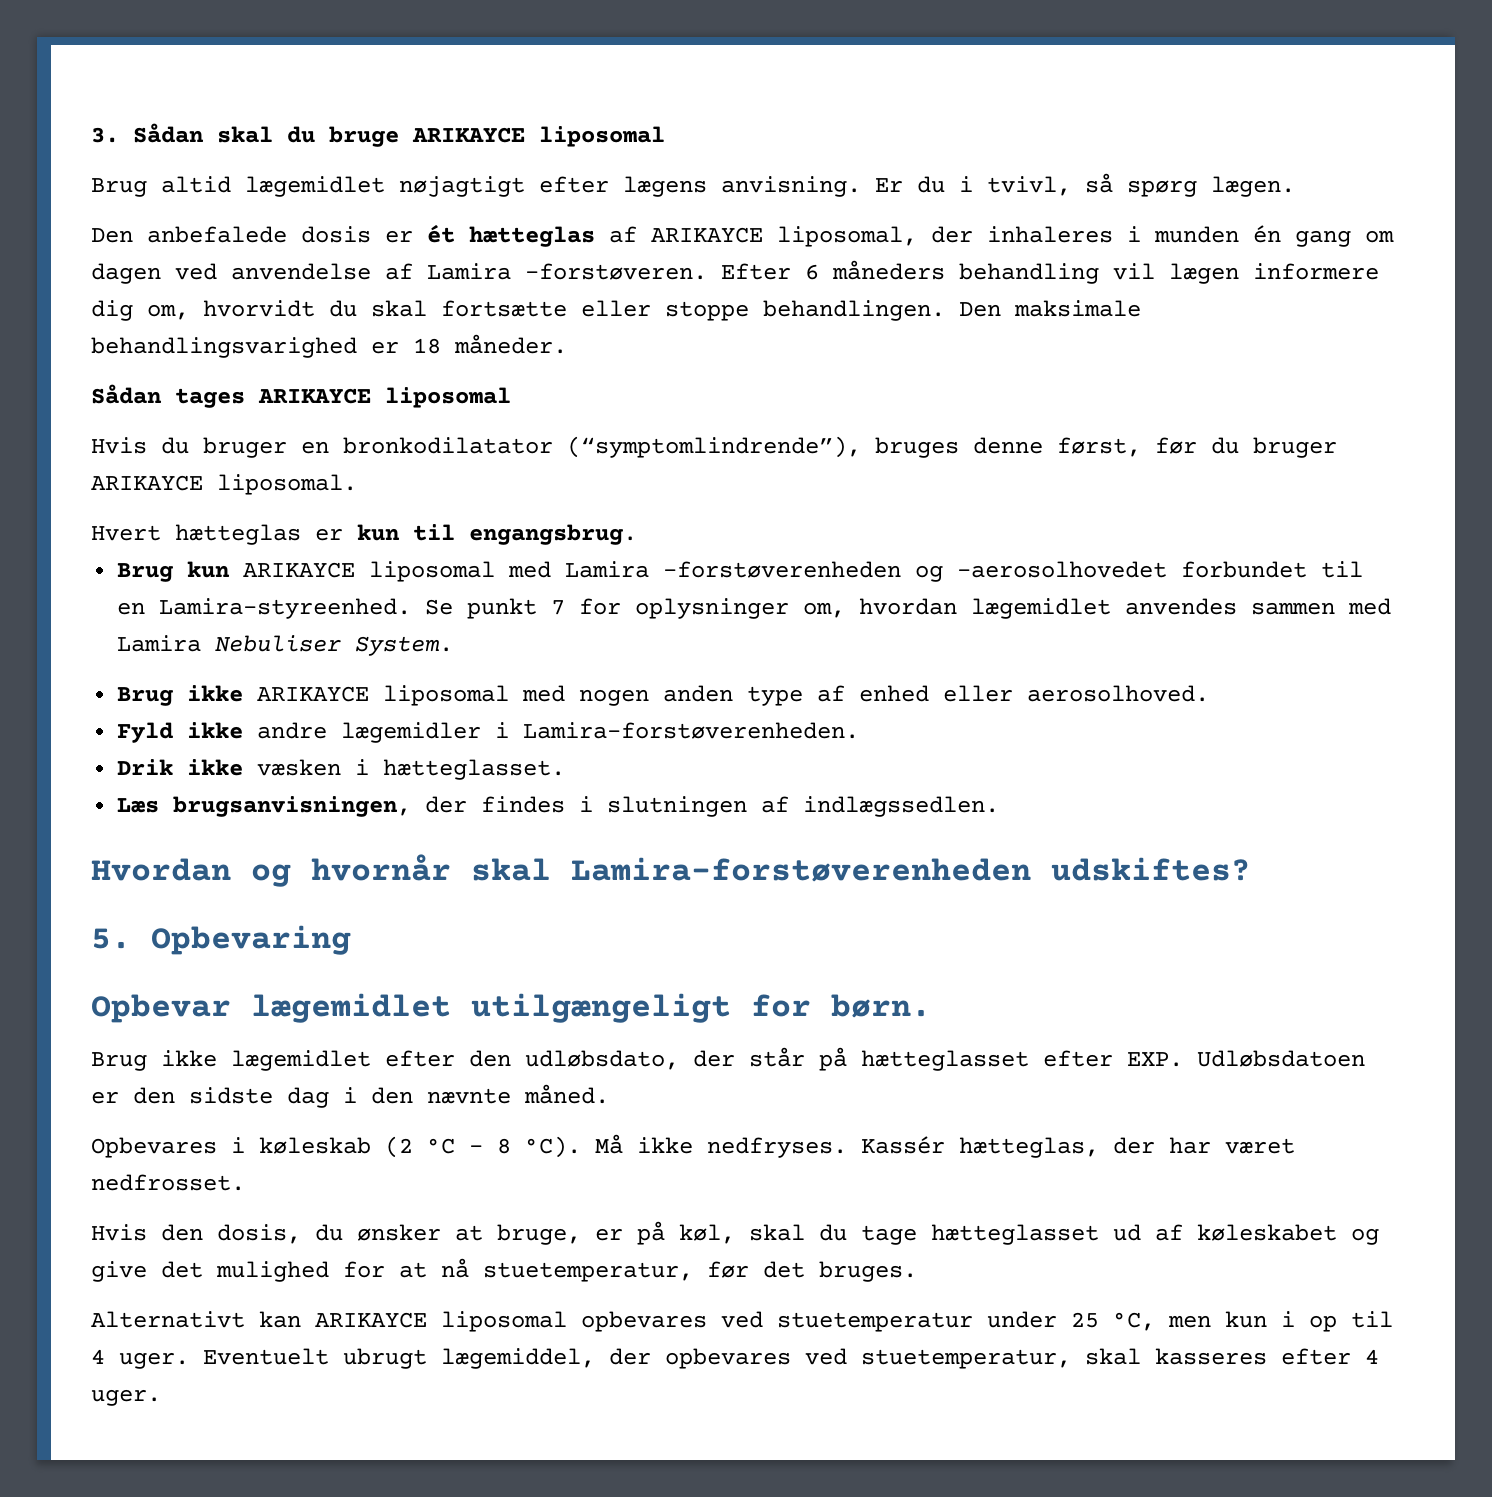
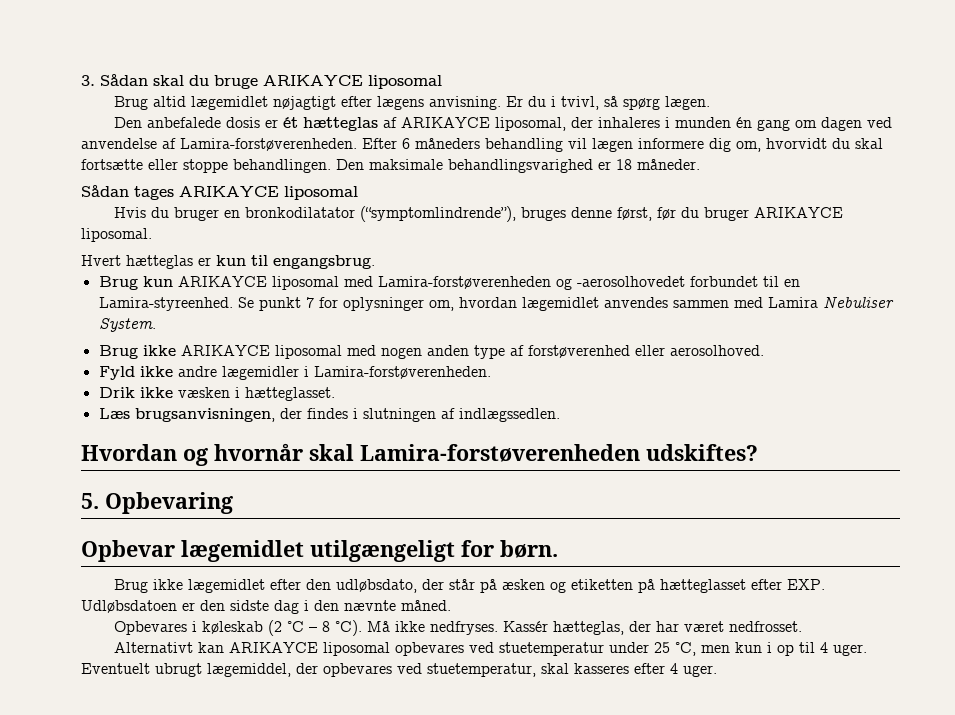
- Den anbefalede dosis er ét hætteglas af ARIKAYCE liposomal, der inhaleres i munden én gang om dagen ved anvendelse af Lamira -forstøveren.
+ Den anbefalede dosis er ét hætteglas af ARIKAYCE liposomal, der inhaleres i munden én gang om dagen ved anvendelse af Lamira-forstøverenheden.
- Brug kun ARIKAYCE liposomal med Lamira -forstøverenheden og -aerosolhovedet forbundet til en Lamira-styreenhed.
+ Brug kun ARIKAYCE liposomal med Lamira-forstøverenheden og -aerosolhovedet forbundet til en Lamira-styreenhed.
- Brug ikke ARIKAYCE liposomal med nogen anden type af enhed eller aerosolhoved.
+ Brug ikke ARIKAYCE liposomal med nogen anden type af forstøverenhed eller aerosolhoved.
- Brug ikke lægemidlet efter den udløbsdato, der står på hætteglasset efter EXP. Udløbsdatoen er den sidste dag i den nævnte måned.
+ Brug ikke lægemidlet efter den udløbsdato, der står på æsken og etiketten på hætteglasset efter EXP. Udløbsdatoen er den sidste dag i den nævnte måned.
- Hvis den dosis, du ønsker at bruge, er på køl, skal du tage hætteglasset ud af køleskabet og give det mulighed for at nå stuetemperatur, før det bruges.

